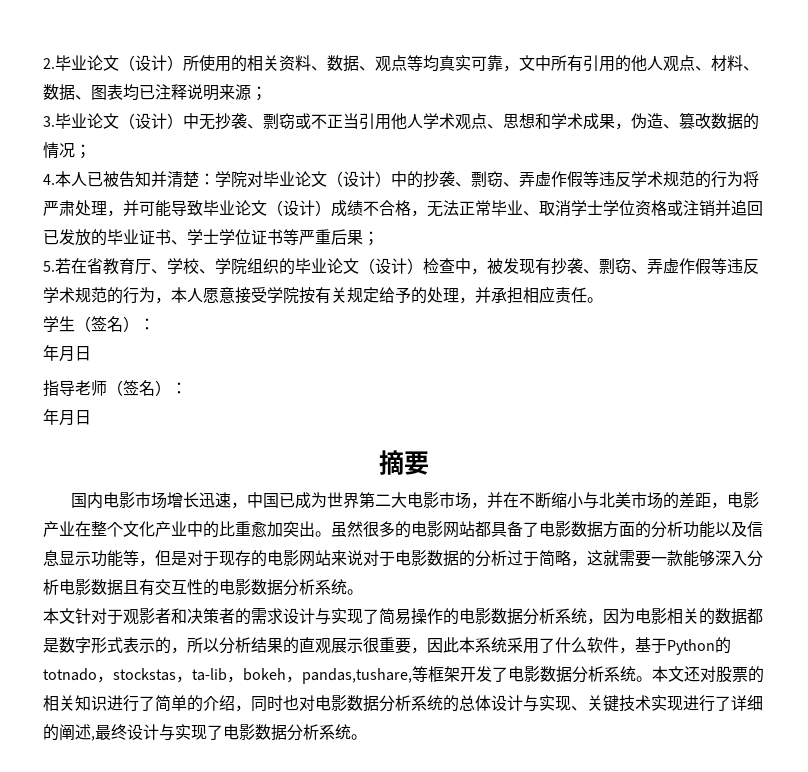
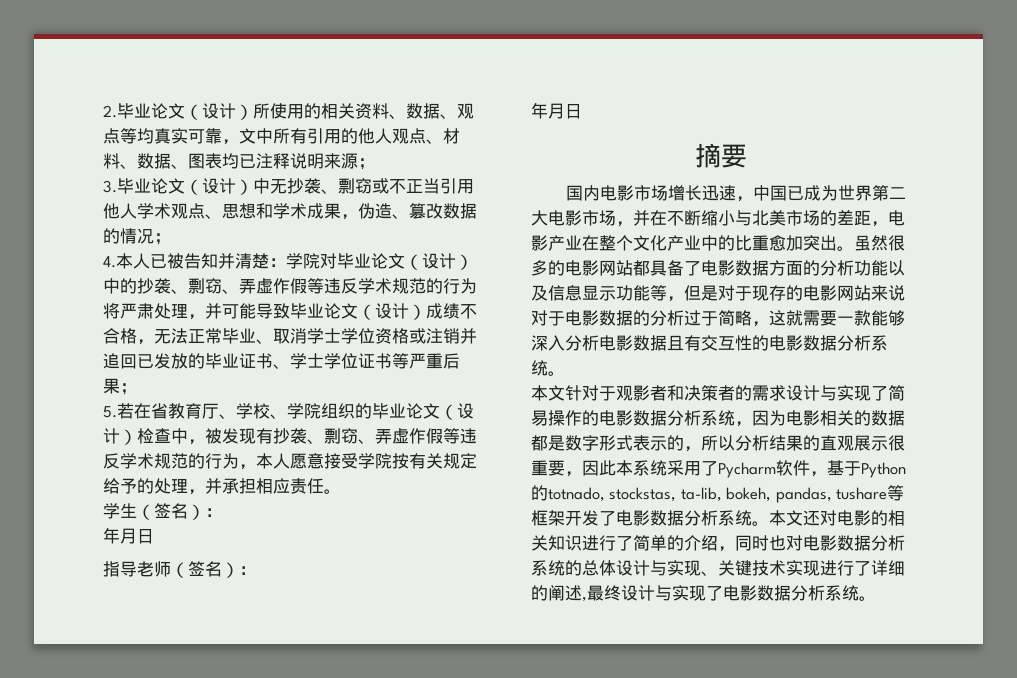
- 本文针对于观影者和决策者的需求设计与实现了简易操作的电影数据分析系统，因为电影相关的数据都是数字形式表示的，所以分析结果的直观展示很重要，因此本系统采用了什么软件，基于Python的totnado，stockstas，ta-lib，bokeh，pandas,tushare,等框架开发了电影数据分析系统。
+ 本文针对于观影者和决策者的需求设计与实现了简易操作的电影数据分析系统，因为电影相关的数据都是数字形式表示的，所以分析结果的直观展示很重要，因此本系统采用了Pycharm软件，基于Python的totnado, stockstas, ta-lib, bokeh, pandas, tushare等框架开发了电影数据分析系统。
- 本文还对股票的相关知识进行了简单的介绍，同时也对电影数据分析系统的总体设计与实现、关键技术实现进行了详细的阐述,最终设计与实现了电影数据分析系统。
+ 本文还对电影的相关知识进行了简单的介绍，同时也对电影数据分析系统的总体设计与实现、关键技术实现进行了详细的阐述,最终设计与实现了电影数据分析系统。

